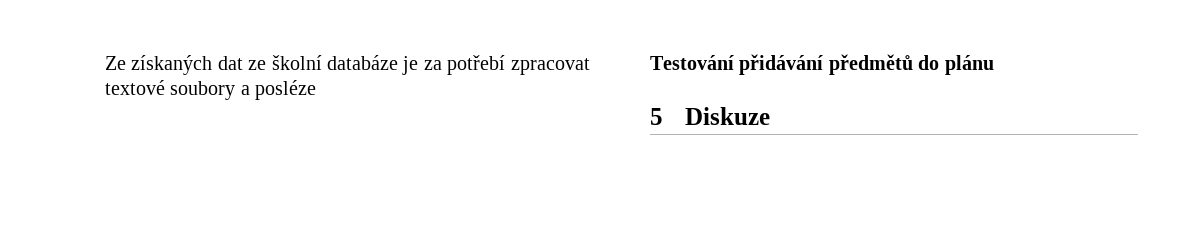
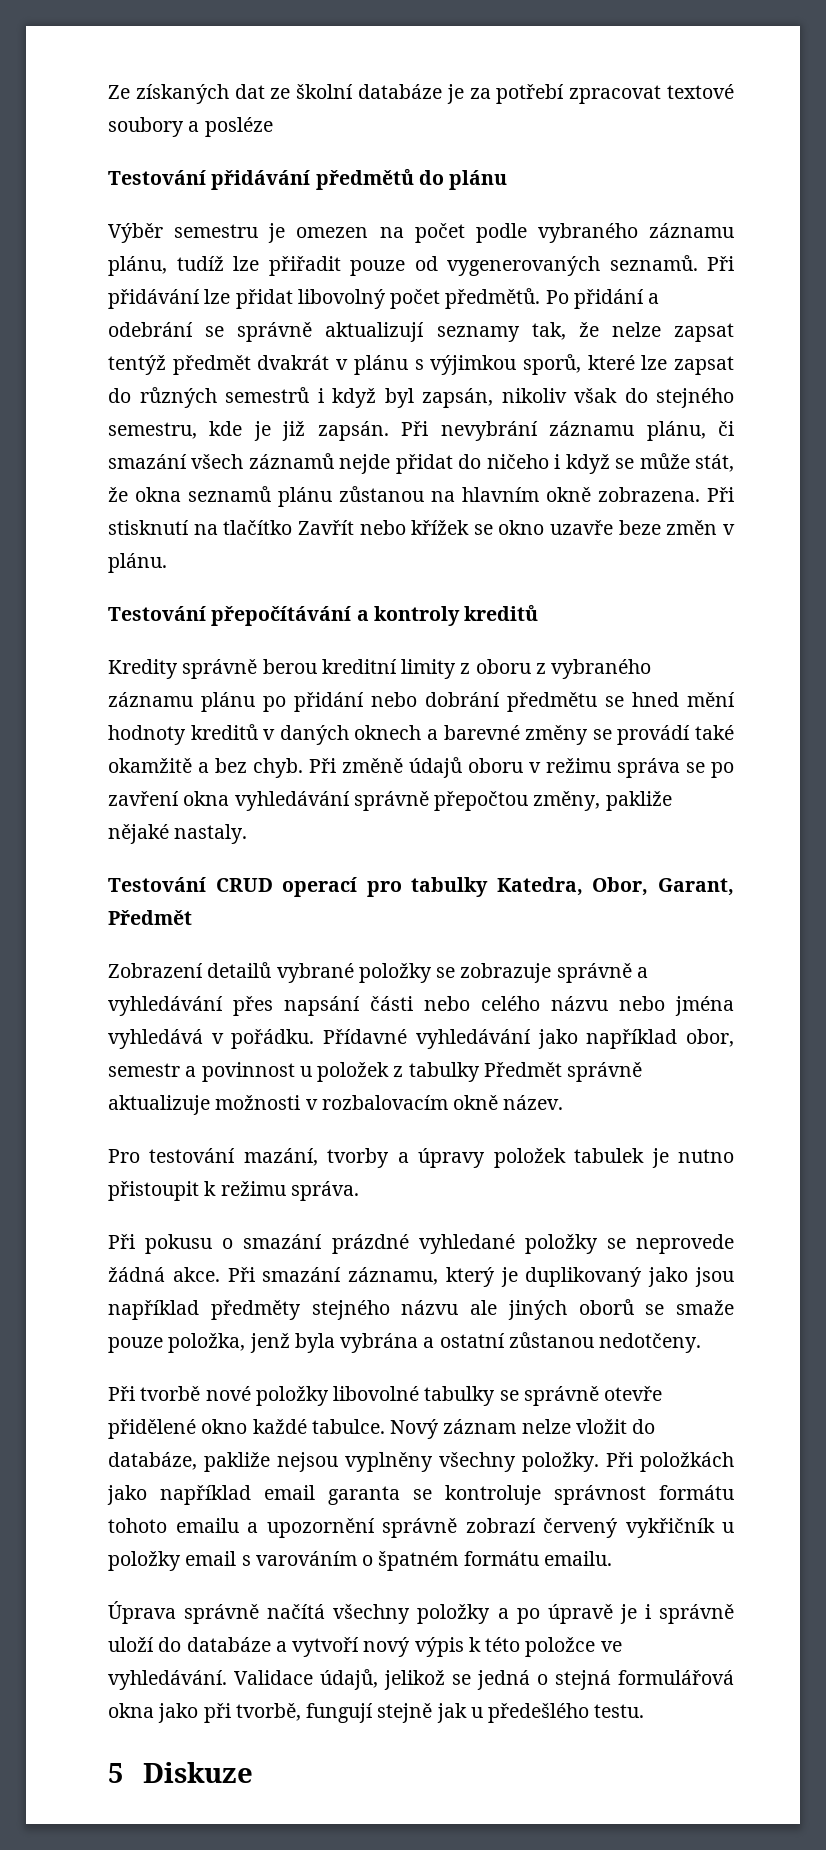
+ Výběr semestru je omezen na počet podle vybraného záznamu plánu, tudíž lze přiřadit pouze od vygenerovaných seznamů. Při přidávání lze přidat libovolný počet předmětů. Po přidání a odebrání se správně aktualizují seznamy tak, že nelze zapsat tentýž předmět dvakrát v plánu s výjimkou sporů, které lze zapsat do různých semestrů i když byl zapsán, nikoliv však do stejného semestru, kde je již zapsán. Při nevybrání záznamu plánu, či smazání všech záznamů nejde přidat do ničeho i když se může stát, že okna seznamů plánu zůstanou na hlavním okně zobrazena. Při stisknutí na tlačítko Zavřít nebo křížek se okno uzavře beze změn v plánu.
+ Testování přepočítávání a kontroly kreditů
+ Kredity správně berou kreditní limity z oboru z vybraného záznamu plánu po přidání nebo dobrání předmětu se hned mění hodnoty kreditů v daných oknech a barevné změny se provádí také okamžitě a bez chyb. Při změně údajů oboru v režimu správa se po zavření okna vyhledávání správně přepočtou změny, pakliže nějaké nastaly.
+ Testování CRUD operací pro tabulky Katedra, Obor, Garant, Předmět
+ Zobrazení detailů vybrané položky se zobrazuje správně a vyhledávání přes napsání části nebo celého názvu nebo jména vyhledává v pořádku. Přídavné vyhledávání jako například obor, semestr a povinnost u položek z tabulky Předmět správně aktualizuje možnosti v rozbalovacím okně název.
+ Pro testování mazání, tvorby a úpravy položek tabulek je nutno přistoupit k režimu správa.
+ Při pokusu o smazání prázdné vyhledané položky se neprovede žádná akce. Při smazání záznamu, který je duplikovaný jako jsou například předměty stejného názvu ale jiných oborů se smaže pouze položka, jenž byla vybrána a ostatní zůstanou nedotčeny.
+ Při tvorbě nové položky libovolné tabulky se správně otevře přidělené okno každé tabulce. Nový záznam nelze vložit do databáze, pakliže nejsou vyplněny všechny položky. Při položkách jako například email garanta se kontroluje správnost formátu tohoto emailu a upozornění správně zobrazí červený vykřičník u položky email s varováním o špatném formátu emailu.
+ Úprava správně načítá všechny položky a po úpravě je i správně uloží do databáze a vytvoří nový výpis k této položce ve vyhledávání. Validace údajů, jelikož se jedná o stejná formulářová okna jako při tvorbě, fungují stejně jak u předešlého testu.

